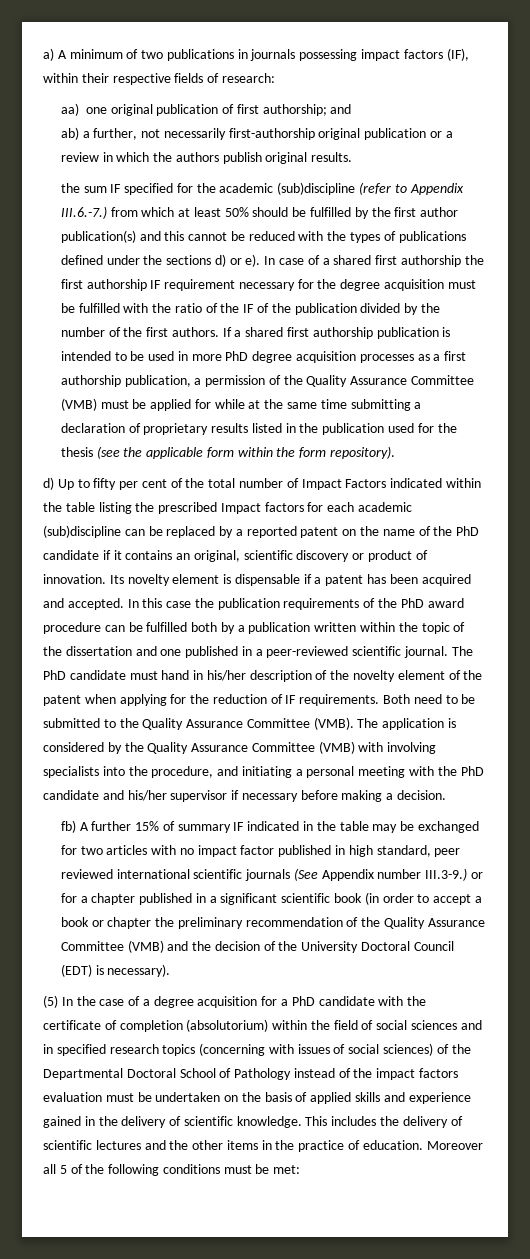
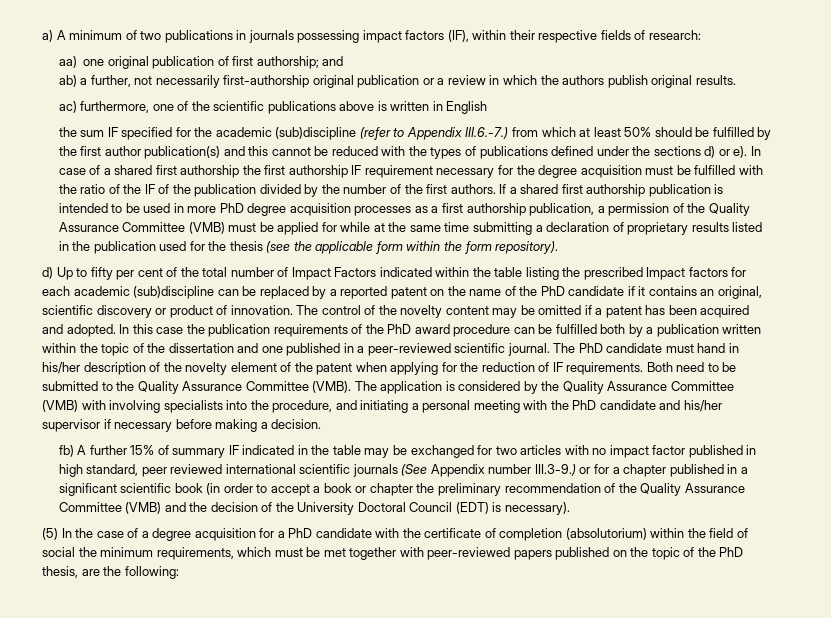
+ ac) furthermore, one of the scientific publications above is written in English
- Its novelty element is dispensable if a patent has been acquired and accepted.
+ The control of the novelty content may be omitted if a patent has been acquired and adopted.
- (5) In the case of a degree acquisition for a PhD candidate with the certificate of completion (absolutorium) within the field of social sciences and in specified research topics (concerning with issues of social sciences) of the Departmental Doctoral School of Pathology instead of the impact factors evaluation must be undertaken on the basis of applied skills and experience gained in the delivery of scientific knowledge. This includes the delivery of scientific lectures and the other items in the practice of education. Moreover all 5 of the following conditions must be met:
+ (5) In the case of a degree acquisition for a PhD candidate with the certificate of completion (absolutorium) within the field of social the minimum requirements, which must be met together with peer-reviewed papers published on the topic of the PhD thesis, are the following:

